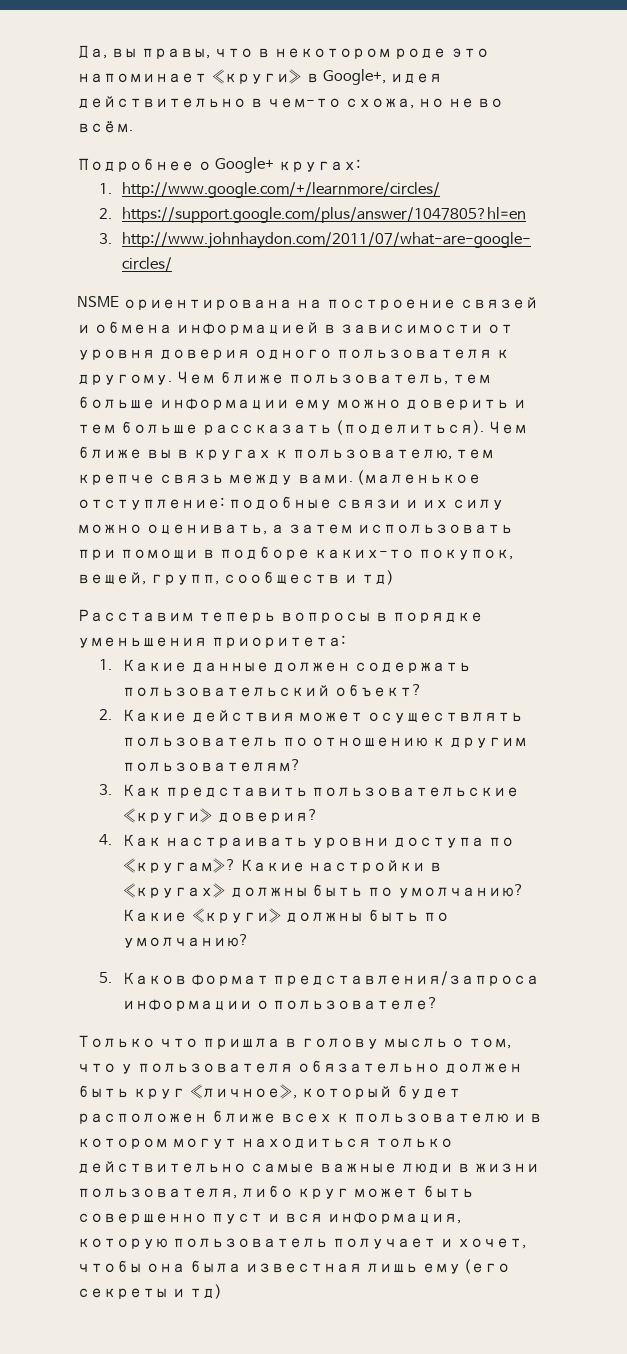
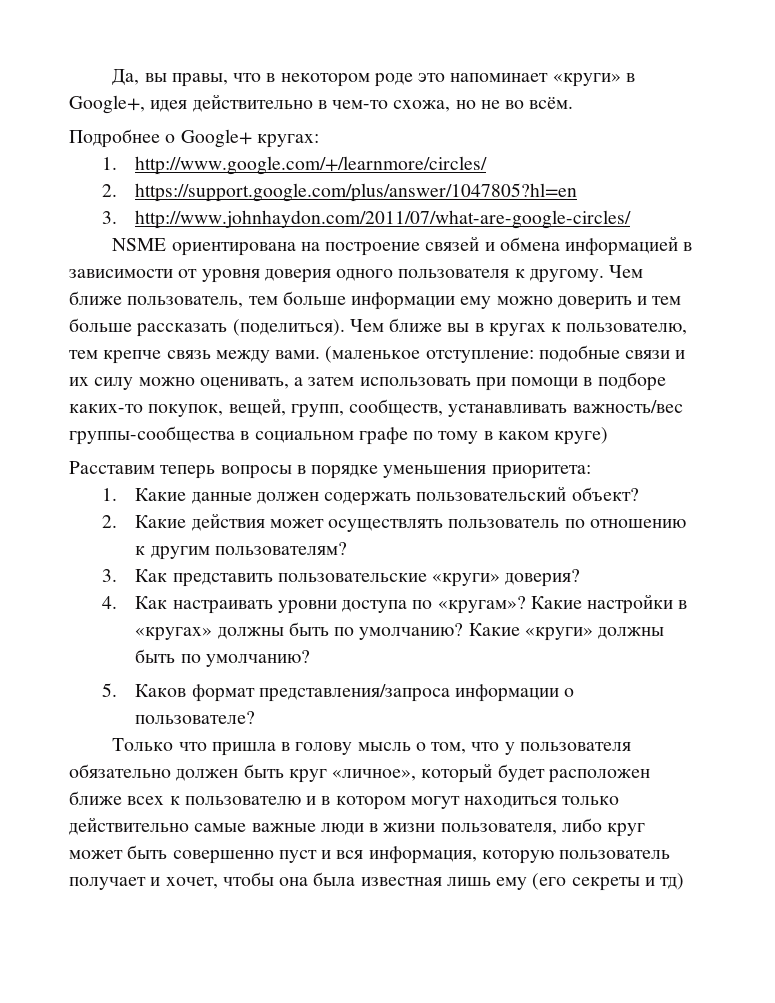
- (маленькое отступление: подобные связи и их силу можно оценивать, а затем использовать при помощи в подборе каких-то покупок, вещей, групп, сообществ и тд)
+ (маленькое отступление: подобные связи и их силу можно оценивать, а затем использовать при помощи в подборе каких-то покупок, вещей, групп, сообществ, устанавливать важность/вес группы-сообщества в социальном графе по тому в каком круге)

